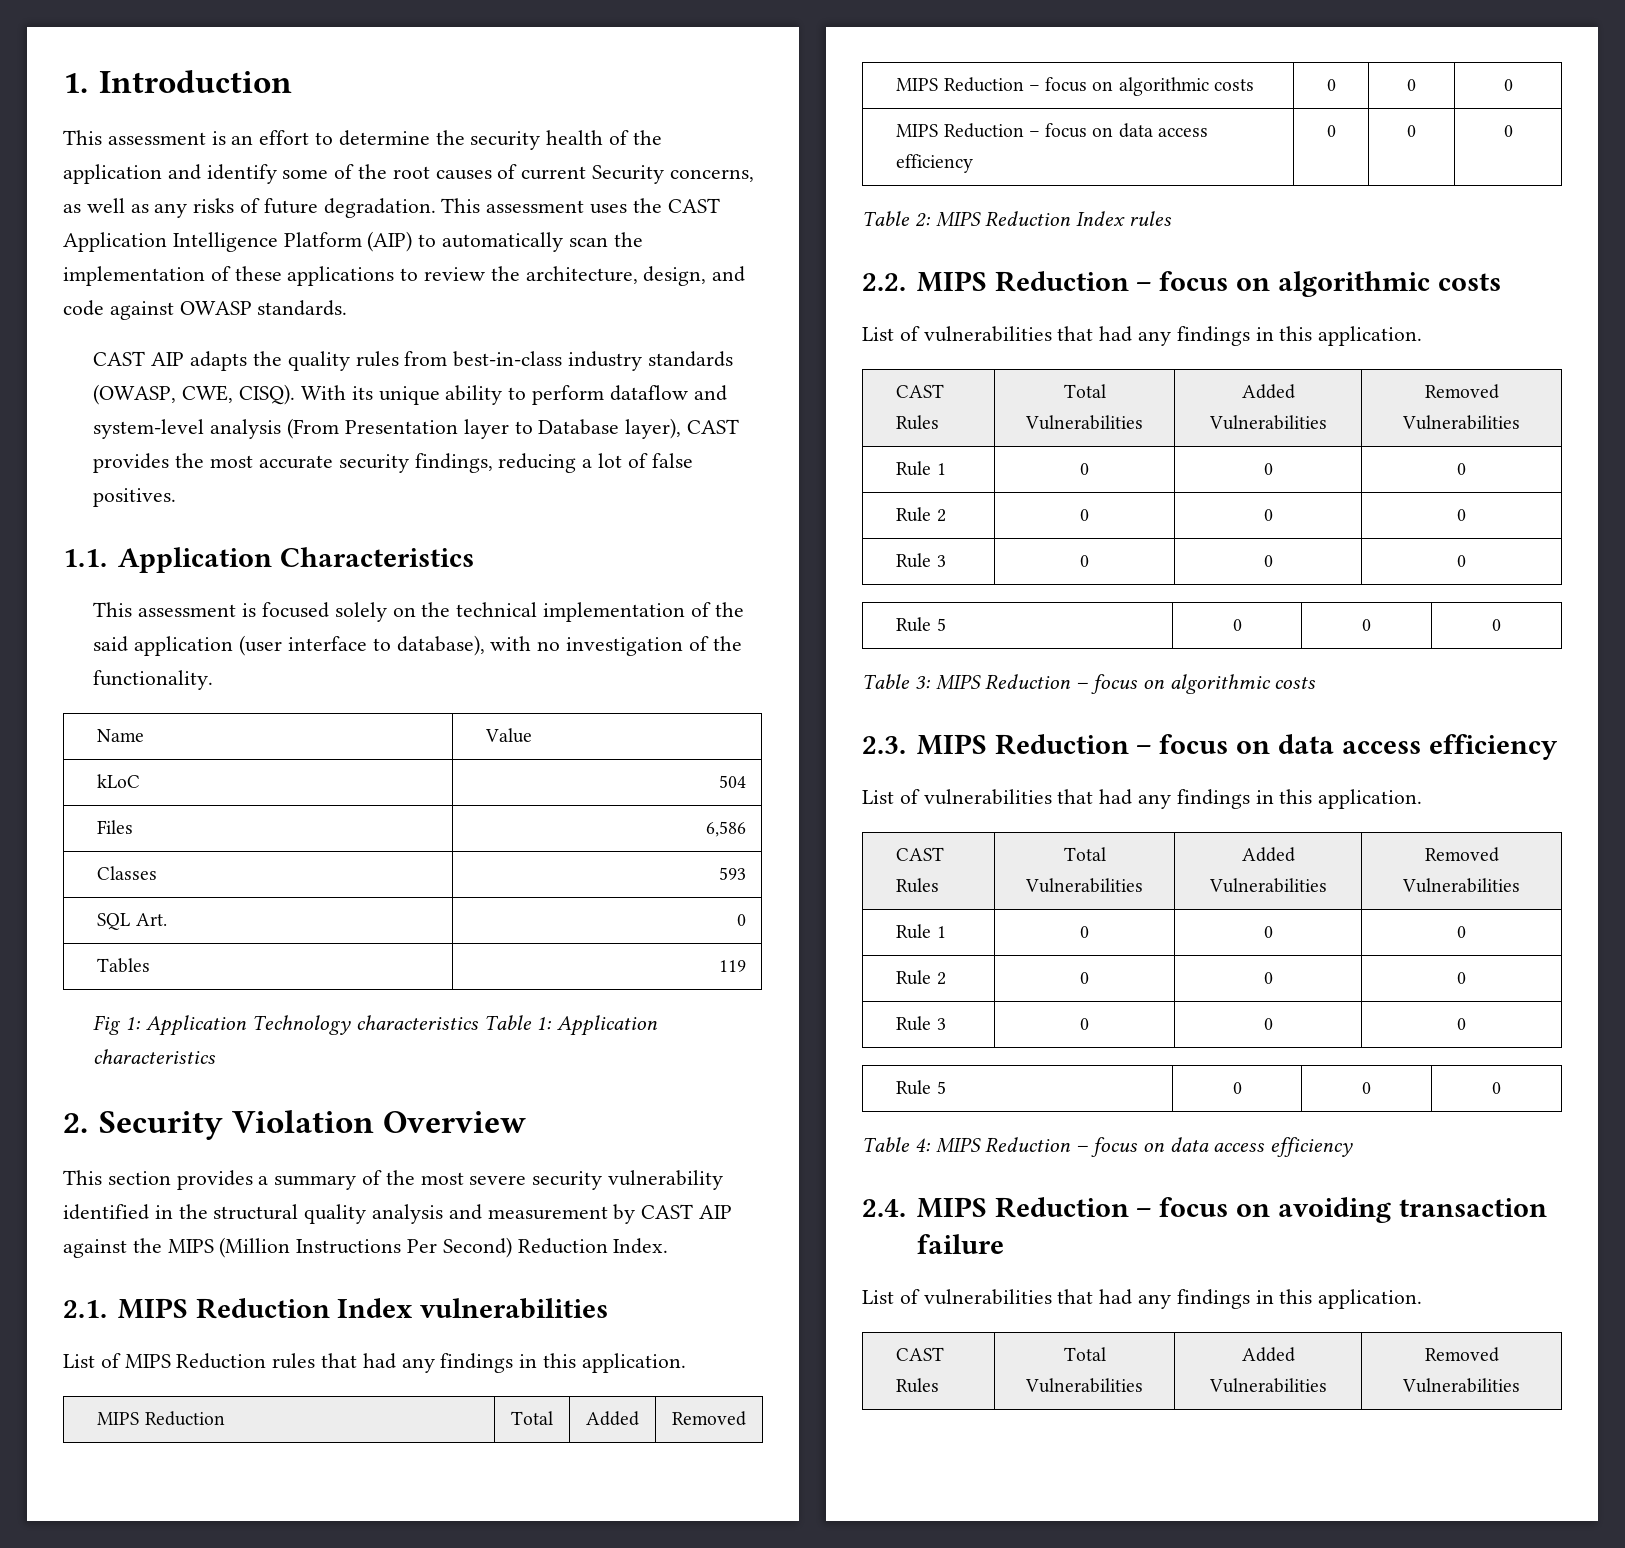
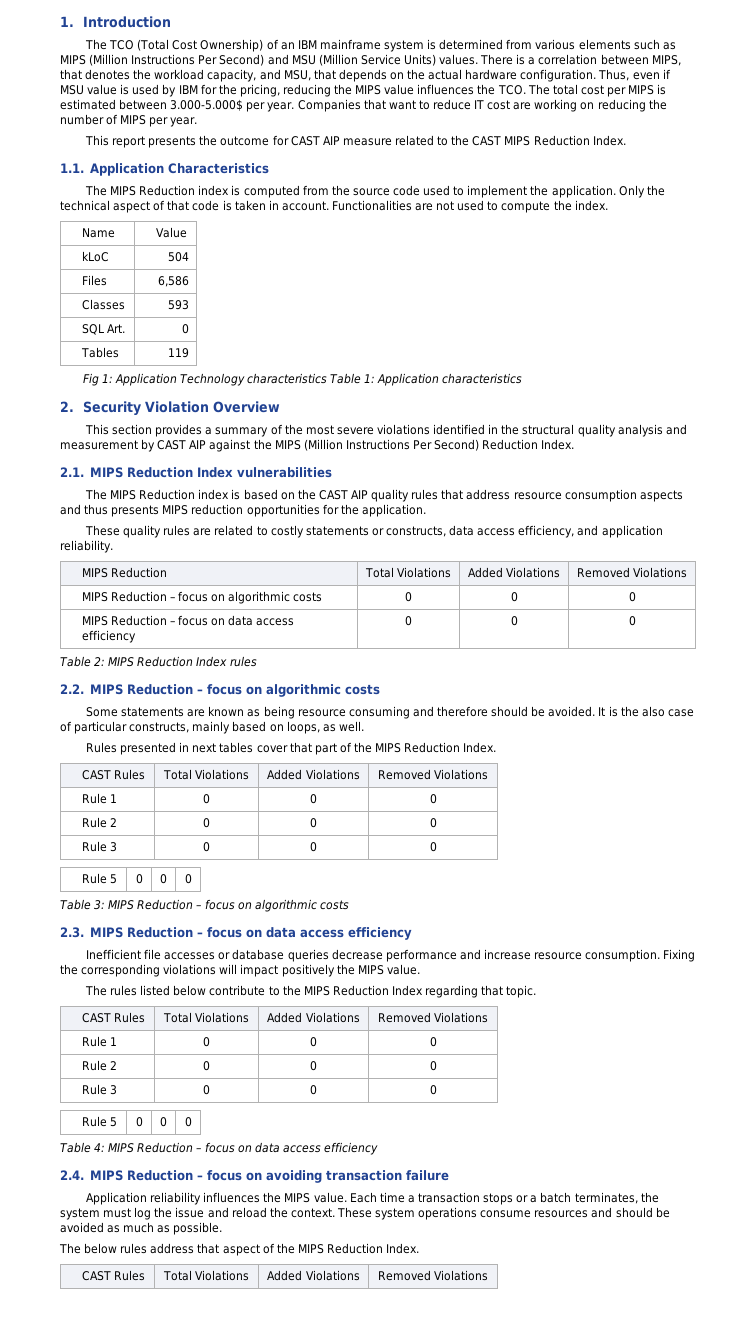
- This assessment is an effort to determine the security health of the application and identify some of the root causes of current Security concerns, as well as any risks of future degradation. This assessment uses the CAST Application Intelligence Platform (AIP) to automatically scan the implementation of these applications to review the architecture, design, and code against OWASP standards.
- CAST AIP adapts the quality rules from best-in-class industry standards (OWASP, CWE, CISQ). With its unique ability to perform dataflow and system-level analysis (From Presentation layer to Database layer), CAST provides the most accurate security findings, reducing a lot of false positives.
+ The TCO (Total Cost Ownership) of an IBM mainframe system is determined from various elements such as MIPS (Million Instructions Per Second) and MSU (Million Service Units) values. There is a correlation between MIPS, that denotes the workload capacity, and MSU, that depends on the actual hardware configuration. Thus, even if MSU value is used by IBM for the pricing, reducing the MIPS value influences the TCO. The total cost per MIPS is estimated between 3.000-5.000$ per year. Companies that want to reduce IT cost are working on reducing the number of MIPS per year.
+ This report presents the outcome for CAST AIP measure related to the CAST MIPS Reduction Index.
  1.1. Application Characteristics
- This assessment is focused solely on the technical implementation of the said application (user interface to database), with no investigation of the functionality.
+ The MIPS Reduction index is computed from the source code used to implement the application. Only the technical aspect of that code is taken in account. Functionalities are not used to compute the index.
- This section provides a summary of the most severe security vulnerability identified in the structural quality analysis and measurement by CAST AIP against the MIPS (Million Instructions Per Second) Reduction Index.
+ This section provides a summary of the most severe violations identified in the structural quality analysis and measurement by CAST AIP against the MIPS (Million Instructions Per Second) Reduction Index.
- List of MIPS Reduction rules that had any findings in this application.
+ The MIPS Reduction index is based on the CAST AIP quality rules that address resource consumption aspects and thus presents MIPS reduction opportunities for the application.
+ These quality rules are related to costly statements or constructs, data access efficiency, and application reliability.
- MIPS Reduction | Total | Added | Removed
+ MIPS Reduction | Total Violations | Added Violations | Removed Violations
  2.2. MIPS Reduction – focus on algorithmic costs
- List of vulnerabilities that had any findings in this application.
- CAST Rules | Total Vulnerabilities | Added Vulnerabilities | Removed Vulnerabilities
+ Some statements are known as being resource consuming and therefore should be avoided. It is the also case of particular constructs, mainly based on loops, as well.
+ Rules presented in next tables cover that part of the MIPS Reduction Index.
+ CAST Rules | Total Violations | Added Violations | Removed Violations
  2.3. MIPS Reduction – focus on data access efficiency
- List of vulnerabilities that had any findings in this application.
- CAST Rules | Total Vulnerabilities | Added Vulnerabilities | Removed Vulnerabilities
+ Inefficient file accesses or database queries decrease performance and increase resource consumption. Fixing the corresponding violations will impact positively the MIPS value.
+ The rules listed below contribute to the MIPS Reduction Index regarding that topic.
+ CAST Rules | Total Violations | Added Violations | Removed Violations
  2.4. MIPS Reduction – focus on avoiding transaction failure
- List of vulnerabilities that had any findings in this application.
- CAST Rules | Total Vulnerabilities | Added Vulnerabilities | Removed Vulnerabilities
+ Application reliability influences the MIPS value. Each time a transaction stops or a batch terminates, the system must log the issue and reload the context. These system operations consume resources and should be avoided as much as possible.
+ The below rules address that aspect of the MIPS Reduction Index.
+ CAST Rules | Total Violations | Added Violations | Removed Violations

